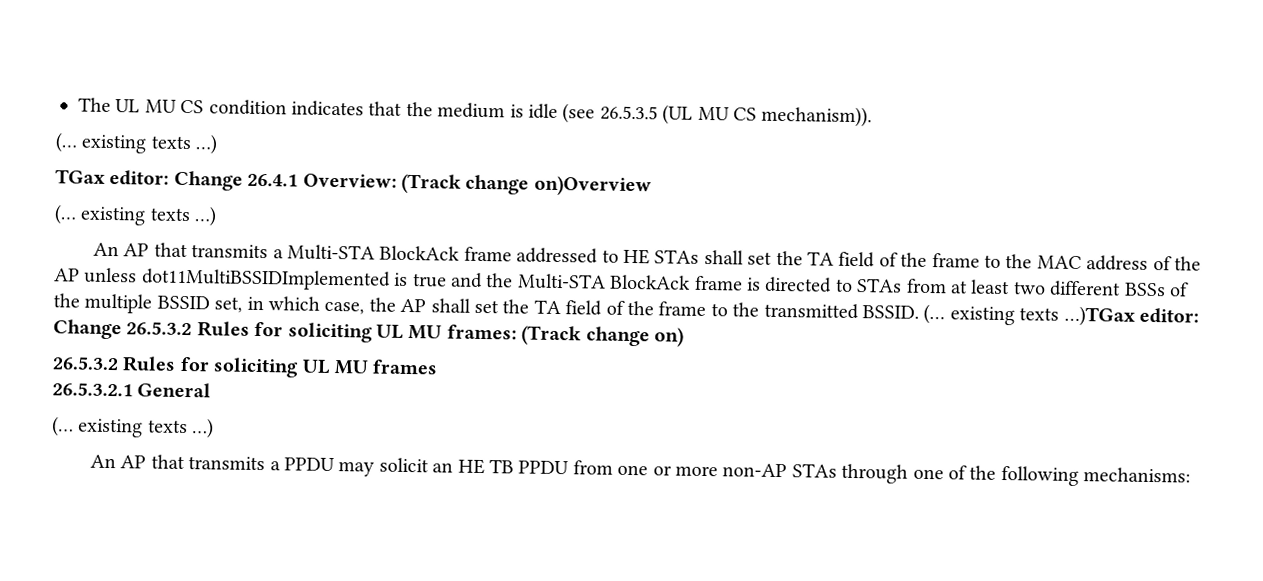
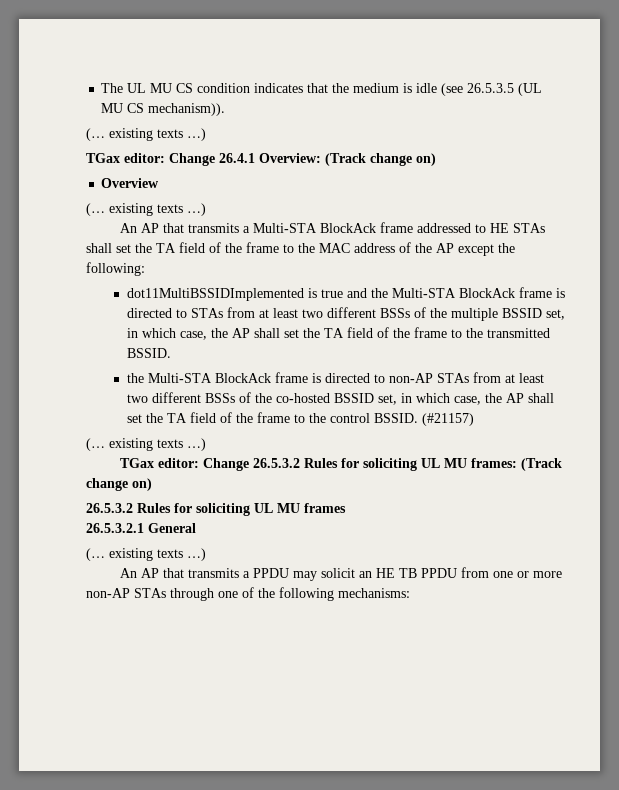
- TGax editor: Change 26.4.1 Overview: (Track change on)Overview
+ TGax editor: Change 26.4.1 Overview: (Track change on)
+ Overview
- An AP that transmits a Multi-STA BlockAck frame addressed to HE STAs shall set the TA field of the frame to the MAC address of the AP unless dot11MultiBSSIDImplemented is true and the Multi-STA BlockAck frame is directed to STAs from at least two different BSSs of the multiple BSSID set, in which case, the AP shall set the TA field of the frame to the transmitted BSSID. (… existing texts …)TGax editor:
+ An AP that transmits a Multi-STA BlockAck frame addressed to HE STAs shall set the TA field of the frame to the MAC address of the AP except the following:
+ dot11MultiBSSIDImplemented is true and the Multi-STA BlockAck frame is directed to STAs from at least two different BSSs of the multiple BSSID set, in which case, the AP shall set the TA field of the frame to the transmitted BSSID.
+ the Multi-STA BlockAck frame is directed to non-AP STAs from at least two different BSSs of the co-hosted BSSID set, in which case, the AP shall set the TA field of the frame to the control BSSID. (#21157)
+ (… existing texts …)
+ TGax editor:

